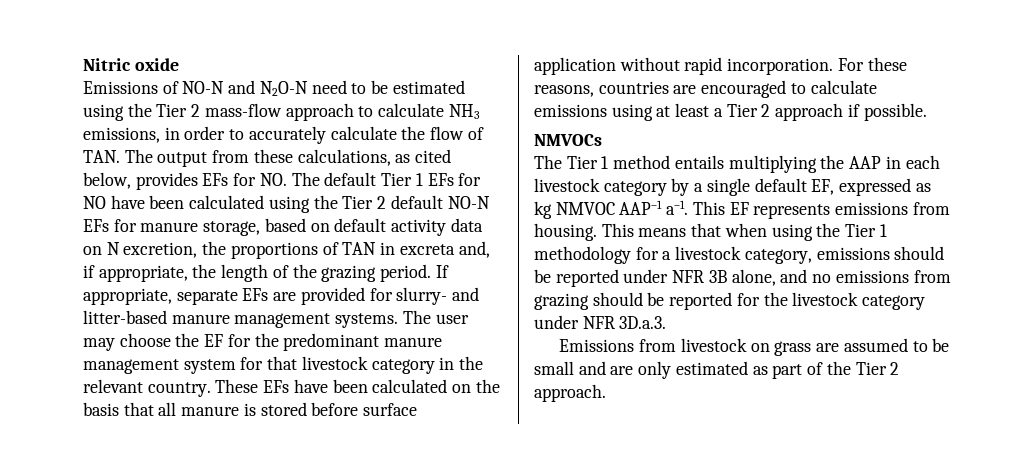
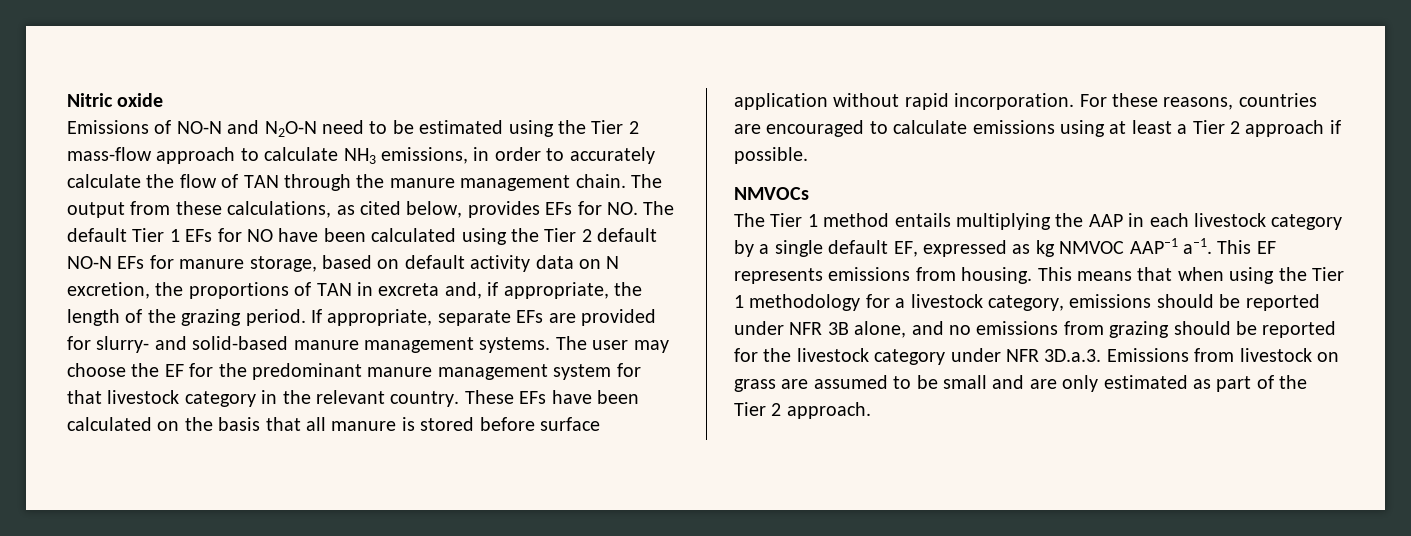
- Emissions of NO-N and N2O-N need to be estimated using the Tier 2 mass-flow approach to calculate NH3 emissions, in order to accurately calculate the flow of TAN. The output from these calculations, as cited below, provides EFs for NO. The default Tier 1 EFs for NO have been calculated using the Tier 2 default NO-N EFs for manure storage, based on default activity data on N excretion, the proportions of TAN in excreta and, if appropriate, the length of the grazing period.
+ Emissions of NO-N and N2O-N need to be estimated using the Tier 2 mass-flow approach to calculate NH3 emissions, in order to accurately calculate the flow of TAN through the manure management chain. The output from these calculations, as cited below, provides EFs for NO. The default Tier 1 EFs for NO have been calculated using the Tier 2 default NO-N EFs for manure storage, based on default activity data on N excretion, the proportions of TAN in excreta and, if appropriate, the length of the grazing period.
- If appropriate, separate EFs are provided for slurry- and litter-based manure management systems.
+ If appropriate, separate EFs are provided for slurry- and solid-based manure management systems.
- This means that when using the Tier 1 methodology for a livestock category, emissions should be reported under NFR 3B alone, and no emissions from grazing should be reported for the livestock category under NFR 3D.a.3.
- Emissions from livestock on grass are assumed to be small and are only estimated as part of the Tier 2 approach.
+ This means that when using the Tier 1 methodology for a livestock category, emissions should be reported under NFR 3B alone, and no emissions from grazing should be reported for the livestock category under NFR 3D.a.3. Emissions from livestock on grass are assumed to be small and are only estimated as part of the Tier 2 approach.

